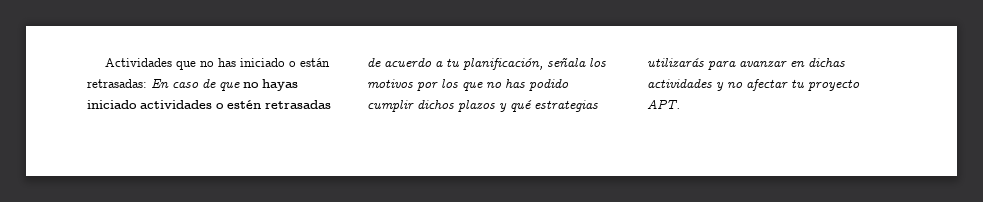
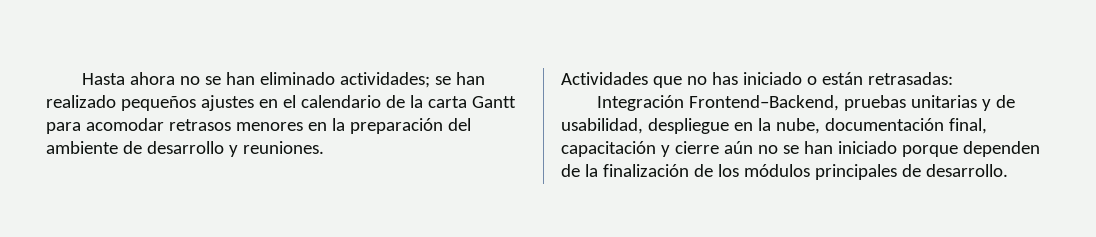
+ Hasta ahora no se han eliminado actividades; se han realizado pequeños ajustes en el calendario de la carta Gantt para acomodar retrasos menores en la preparación del ambiente de desarrollo y reuniones.
- Actividades que no has iniciado o están retrasadas: En caso de que no hayas iniciado actividades o estén retrasadas de acuerdo a tu planificación, señala los motivos por los que no has podido cumplir dichos plazos y qué estrategias utilizarás para avanzar en dichas actividades y no afectar tu proyecto APT.
+ Actividades que no has iniciado o están retrasadas:
+ Integración Frontend–Backend, pruebas unitarias y de usabilidad, despliegue en la nube, documentación final, capacitación y cierre aún no se han iniciado porque dependen de la finalización de los módulos principales de desarrollo.

